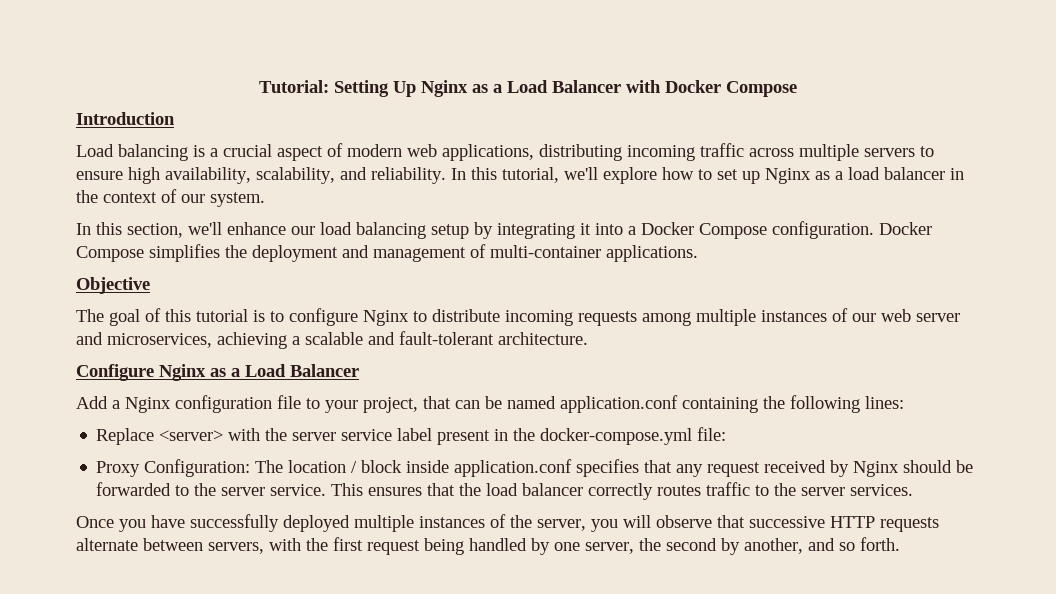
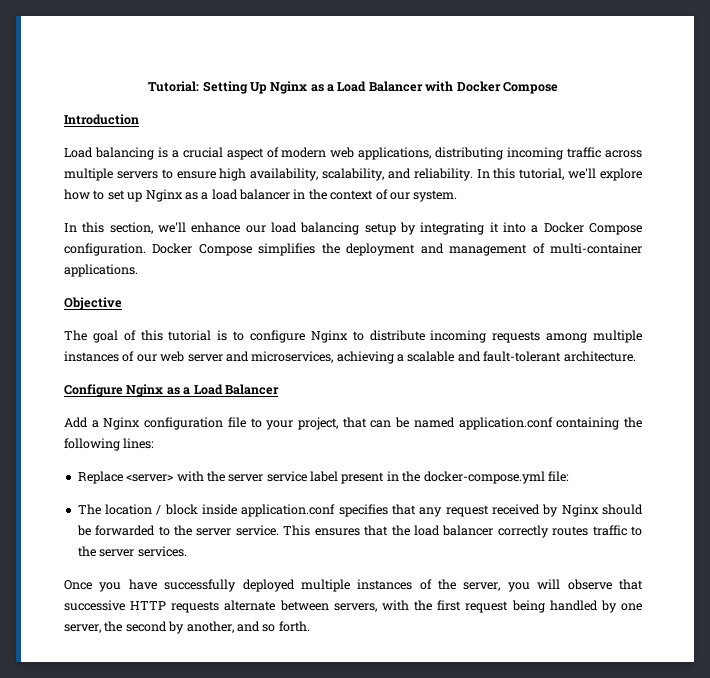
- Proxy Configuration: The location / block inside application.conf specifies that any request received by Nginx should be forwarded to the server service.
+ The location / block inside application.conf specifies that any request received by Nginx should be forwarded to the server service.

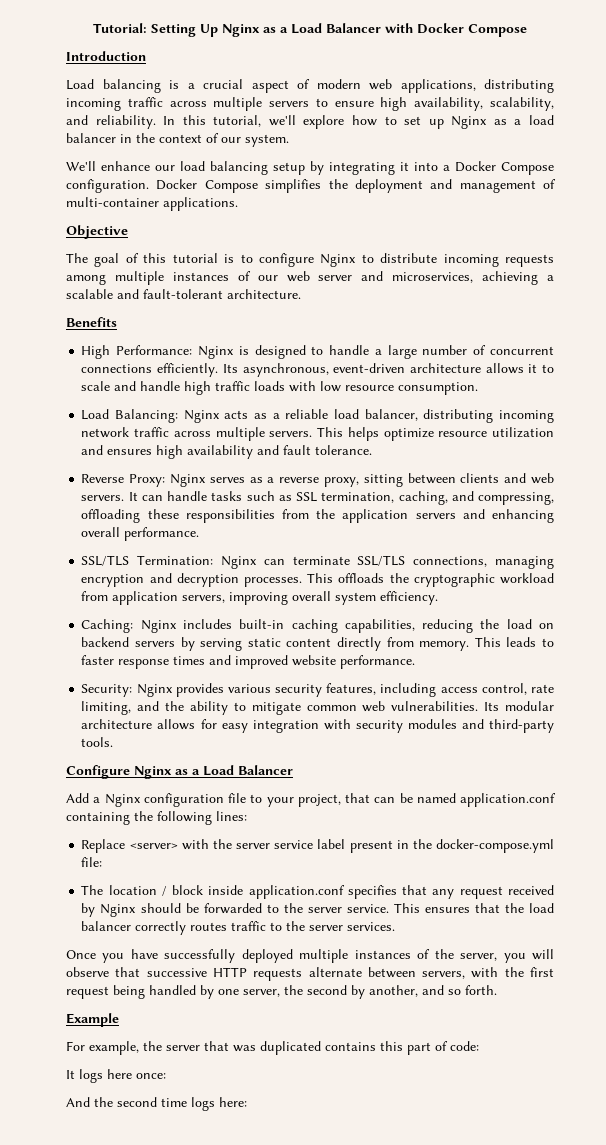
- In this section, we'll enhance our load balancing setup by integrating it into a Docker Compose configuration.
+ We'll enhance our load balancing setup by integrating it into a Docker Compose configuration.
+ Benefits
+ High Performance: Nginx is designed to handle a large number of concurrent connections efficiently. Its asynchronous, event-driven architecture allows it to scale and handle high traffic loads with low resource consumption.
+ Load Balancing: Nginx acts as a reliable load balancer, distributing incoming network traffic across multiple servers. This helps optimize resource utilization and ensures high availability and fault tolerance.
+ Reverse Proxy: Nginx serves as a reverse proxy, sitting between clients and web servers. It can handle tasks such as SSL termination, caching, and compressing, offloading these responsibilities from the application servers and enhancing overall performance.
+ SSL/TLS Termination: Nginx can terminate SSL/TLS connections, managing encryption and decryption processes. This offloads the cryptographic workload from application servers, improving overall system efficiency.
+ Caching: Nginx includes built-in caching capabilities, reducing the load on backend servers by serving static content directly from memory. This leads to faster response times and improved website performance.
+ Security: Nginx provides various security features, including access control, rate limiting, and the ability to mitigate common web vulnerabilities. Its modular architecture allows for easy integration with security modules and third-party tools.
+ Example
+ For example, the server that was duplicated contains this part of code:
+ It logs here once:
+ And the second time logs here:

